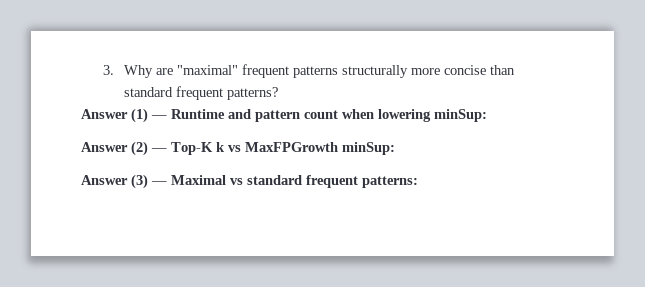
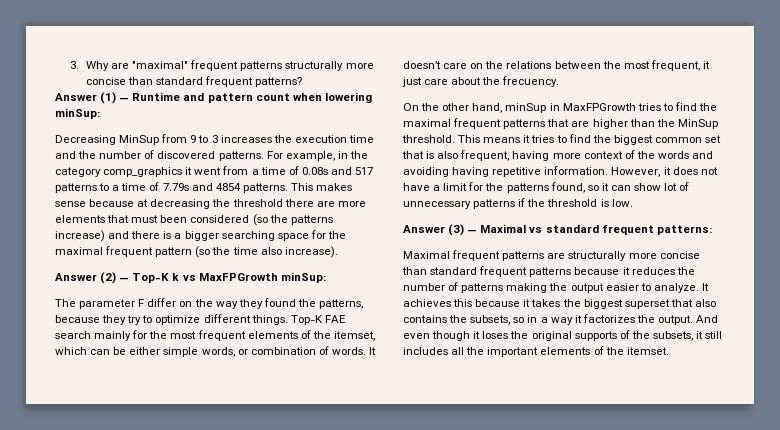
+ Decreasing MinSup from 9 to 3 increases the execution time and the number of discovered patterns. For example, in the category comp_graphics it went from a time of 0.08s and 517 patterns to a time of 7.79s and 4854 patterns. This makes sense because at decreasing the threshold there are more elements that must been considered (so the patterns increase) and there is a bigger searching space for the maximal frequent pattern (so the time also increase).
+ The parameter F differ on the way they found the patterns, because they try to optimize different things. Top-K FAE search mainly for the most frequent elements of the itemset, which can be either simple words, or combination of words. It doesn’t care on the relations between the most frequent, it just care about the frecuency.
+ On the other hand, minSup in MaxFPGrowth tries to find the maximal frequent patterns that are higher than the MinSup threshold. This means it tries to find the biggest common set that is also frequent, having more context of the words and avoiding having repetitive information. However, it does not have a limit for the patterns found, so it can show lot of unnecessary patterns if the threshold is low.
+ Maximal frequent patterns are structurally more concise than standard frequent patterns because it reduces the number of patterns making the output easier to analyze. It achieves this because it takes the biggest superset that also contains the subsets, so in a way it factorizes the output. And even though it loses the original supports of the subsets, it still includes all the important elements of the itemset.

